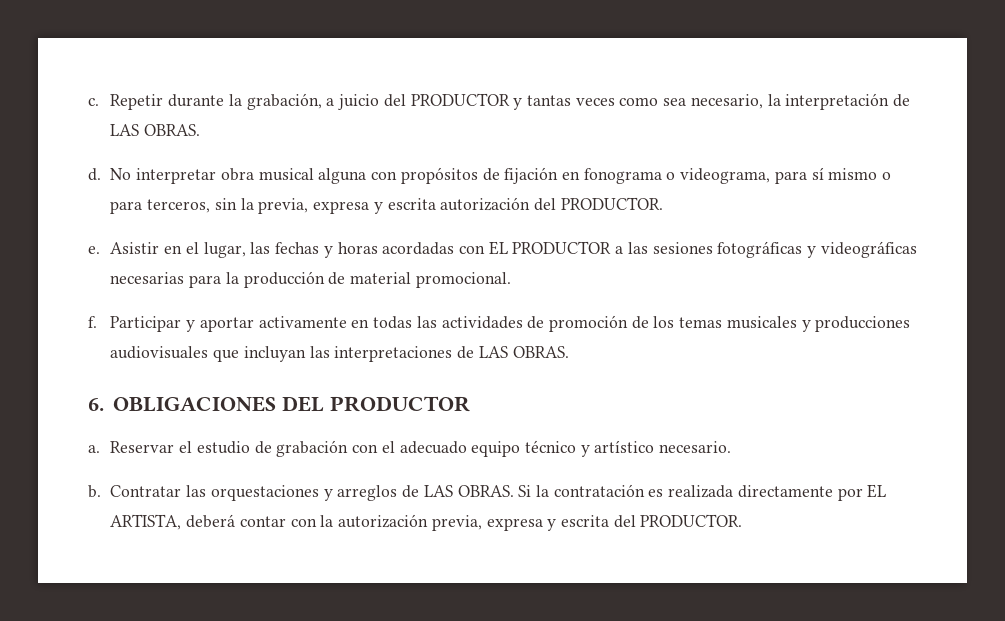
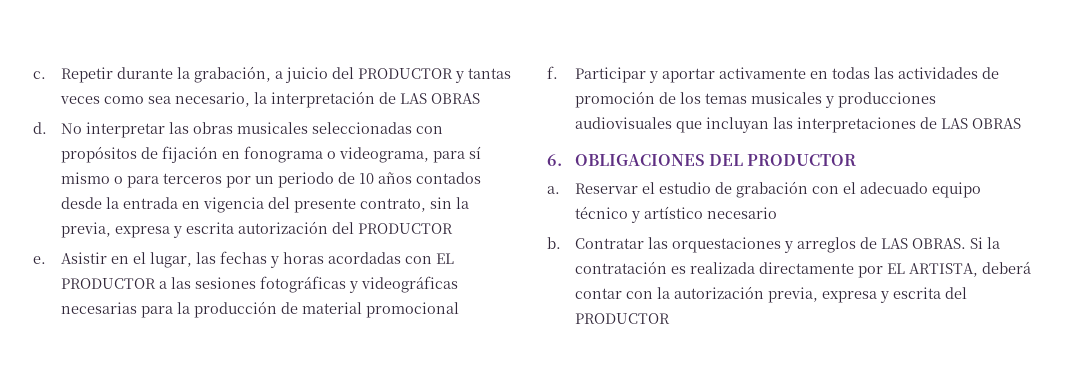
- Repetir durante la grabación, a juicio del PRODUCTOR y tantas veces como sea necesario, la interpretación de LAS OBRAS.
+ Repetir durante la grabación, a juicio del PRODUCTOR y tantas veces como sea necesario, la interpretación de LAS OBRAS
- No interpretar obra musical alguna con propósitos de fijación en fonograma o videograma, para sí mismo o para terceros, sin la previa, expresa y escrita autorización del PRODUCTOR.
+ No interpretar las obras musicales seleccionadas con propósitos de fijación en fonograma o videograma, para sí mismo o para terceros por un periodo de 10 años contados desde la entrada en vigencia del presente contrato, sin la previa, expresa y escrita autorización del PRODUCTOR
- Asistir en el lugar, las fechas y horas acordadas con EL PRODUCTOR a las sesiones fotográficas y videográficas necesarias para la producción de material promocional.
+ Asistir en el lugar, las fechas y horas acordadas con EL PRODUCTOR a las sesiones fotográficas y videográficas necesarias para la producción de material promocional
- Participar y aportar activamente en todas las actividades de promoción de los temas musicales y producciones audiovisuales que incluyan las interpretaciones de LAS OBRAS.
+ Participar y aportar activamente en todas las actividades de promoción de los temas musicales y producciones audiovisuales que incluyan las interpretaciones de LAS OBRAS
- Reservar el estudio de grabación con el adecuado equipo técnico y artístico necesario.
+ Reservar el estudio de grabación con el adecuado equipo técnico y artístico necesario
- Si la contratación es realizada directamente por EL ARTISTA, deberá contar con la autorización previa, expresa y escrita del PRODUCTOR.
+ Si la contratación es realizada directamente por EL ARTISTA, deberá contar con la autorización previa, expresa y escrita del PRODUCTOR

